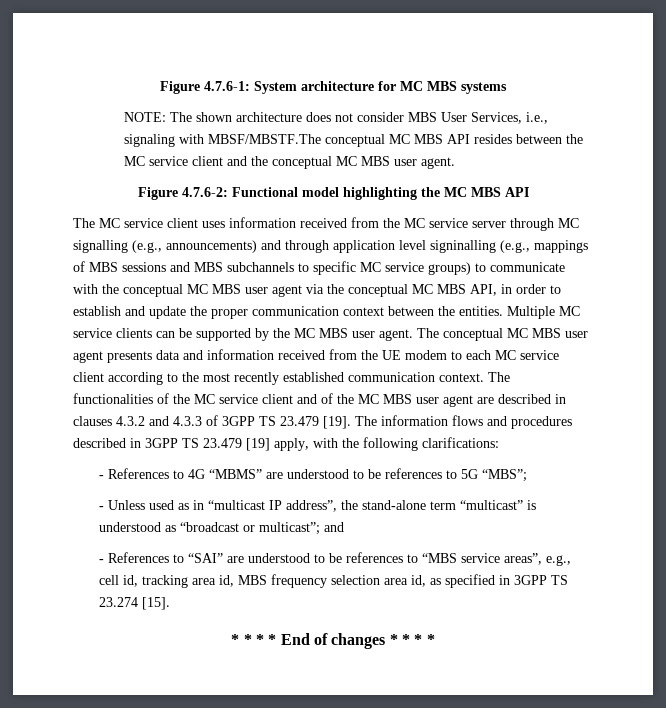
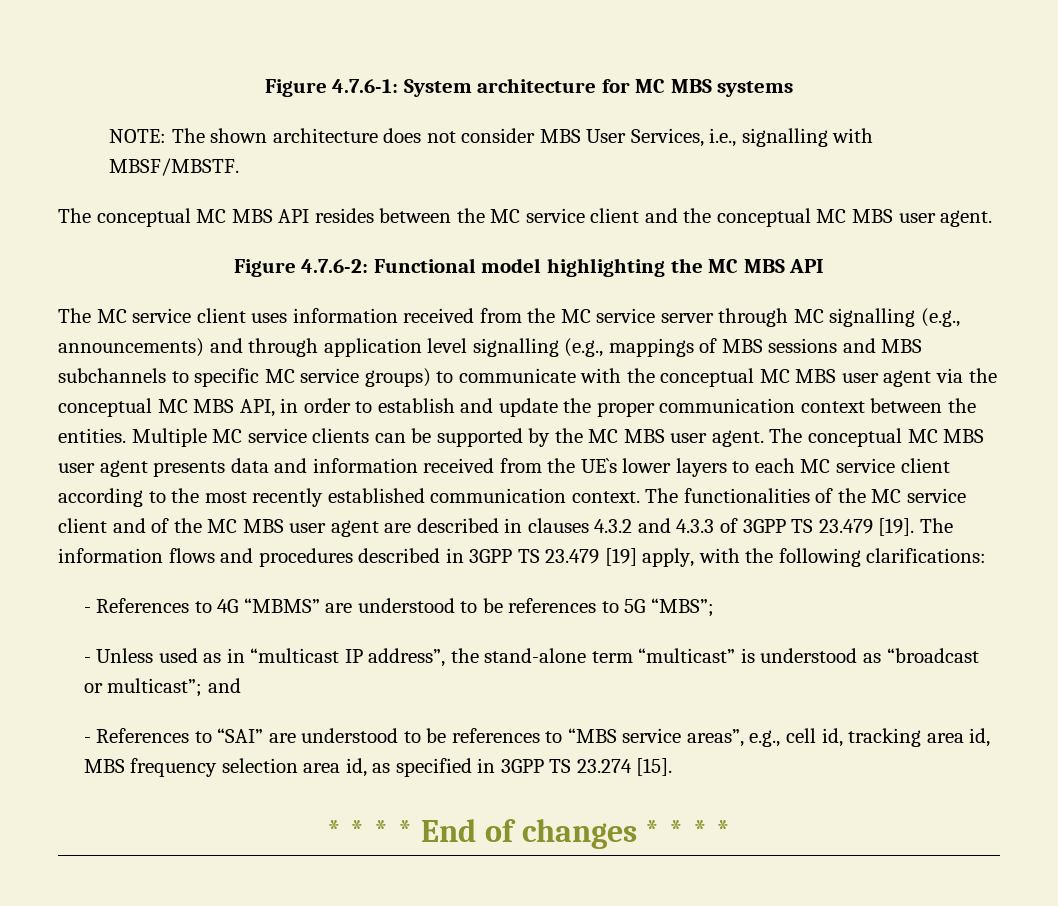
- NOTE: The shown architecture does not consider MBS User Services, i.e., signaling with MBSF/MBSTF.The conceptual MC MBS API resides between the MC service client and the conceptual MC MBS user agent.
+ NOTE: The shown architecture does not consider MBS User Services, i.e., signalling with MBSF/MBSTF.
+ The conceptual MC MBS API resides between the MC service client and the conceptual MC MBS user agent.
- The MC service client uses information received from the MC service server through MC signalling (e.g., announcements) and through application level signinalling (e.g., mappings of MBS sessions and MBS subchannels to specific MC service groups) to communicate with the conceptual MC MBS user agent via the conceptual MC MBS API, in order to establish and update the proper communication context between the entities.
+ The MC service client uses information received from the MC service server through MC signalling (e.g., announcements) and through application level signalling (e.g., mappings of MBS sessions and MBS subchannels to specific MC service groups) to communicate with the conceptual MC MBS user agent via the conceptual MC MBS API, in order to establish and update the proper communication context between the entities.
- The conceptual MC MBS user agent presents data and information received from the UE modem to each MC service client according to the most recently established communication context.
+ The conceptual MC MBS user agent presents data and information received from the UE`s lower layers to each MC service client according to the most recently established communication context.

